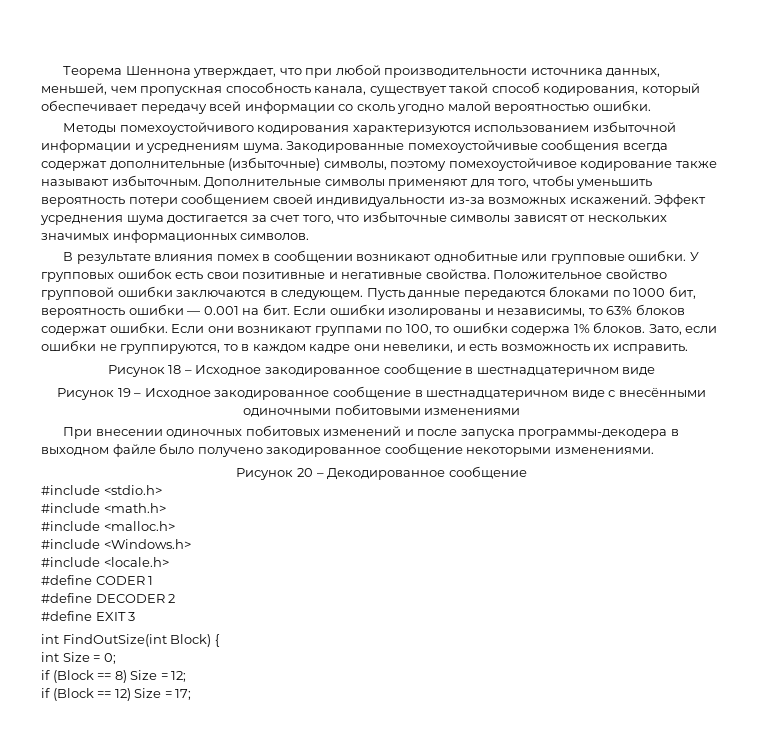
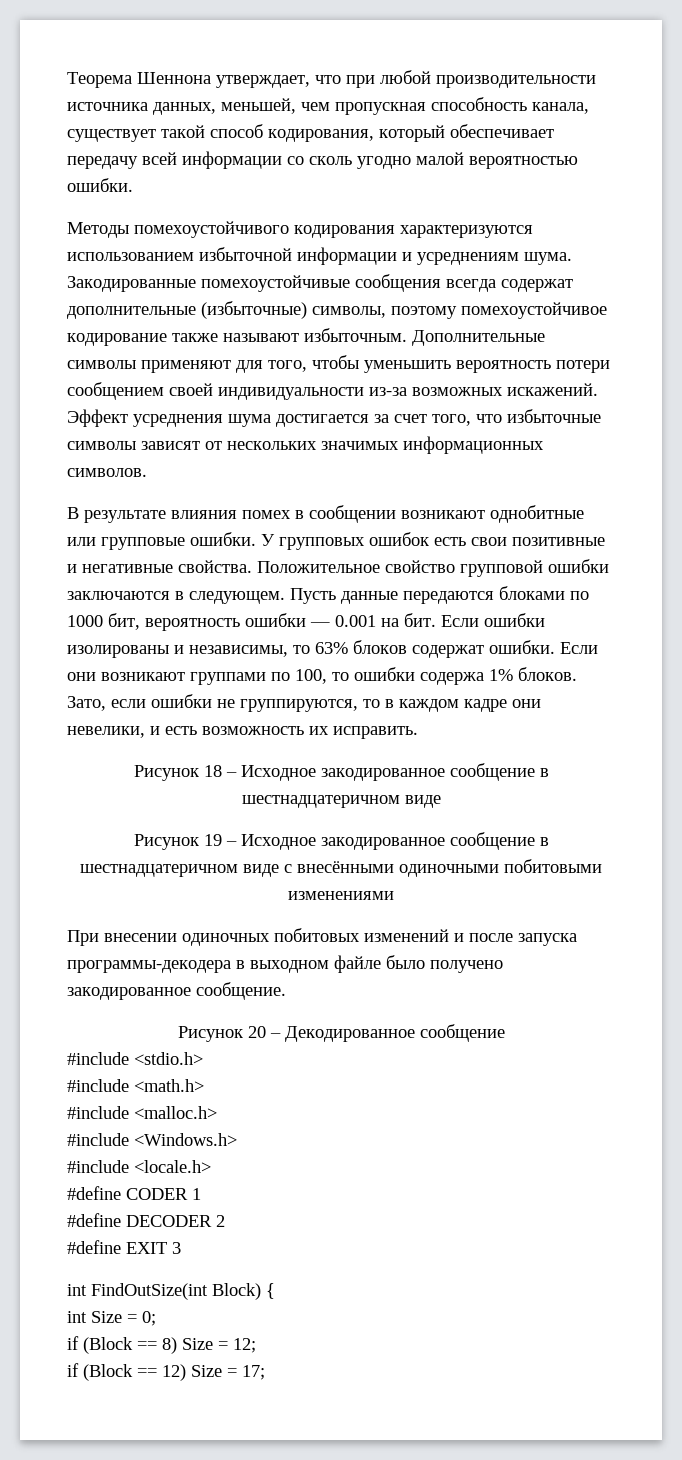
- При внесении одиночных побитовых изменений и после запуска программы-декодера в выходном файле было получено закодированное сообщение некоторыми изменениями.
+ При внесении одиночных побитовых изменений и после запуска программы-декодера в выходном файле было получено закодированное сообщение.

